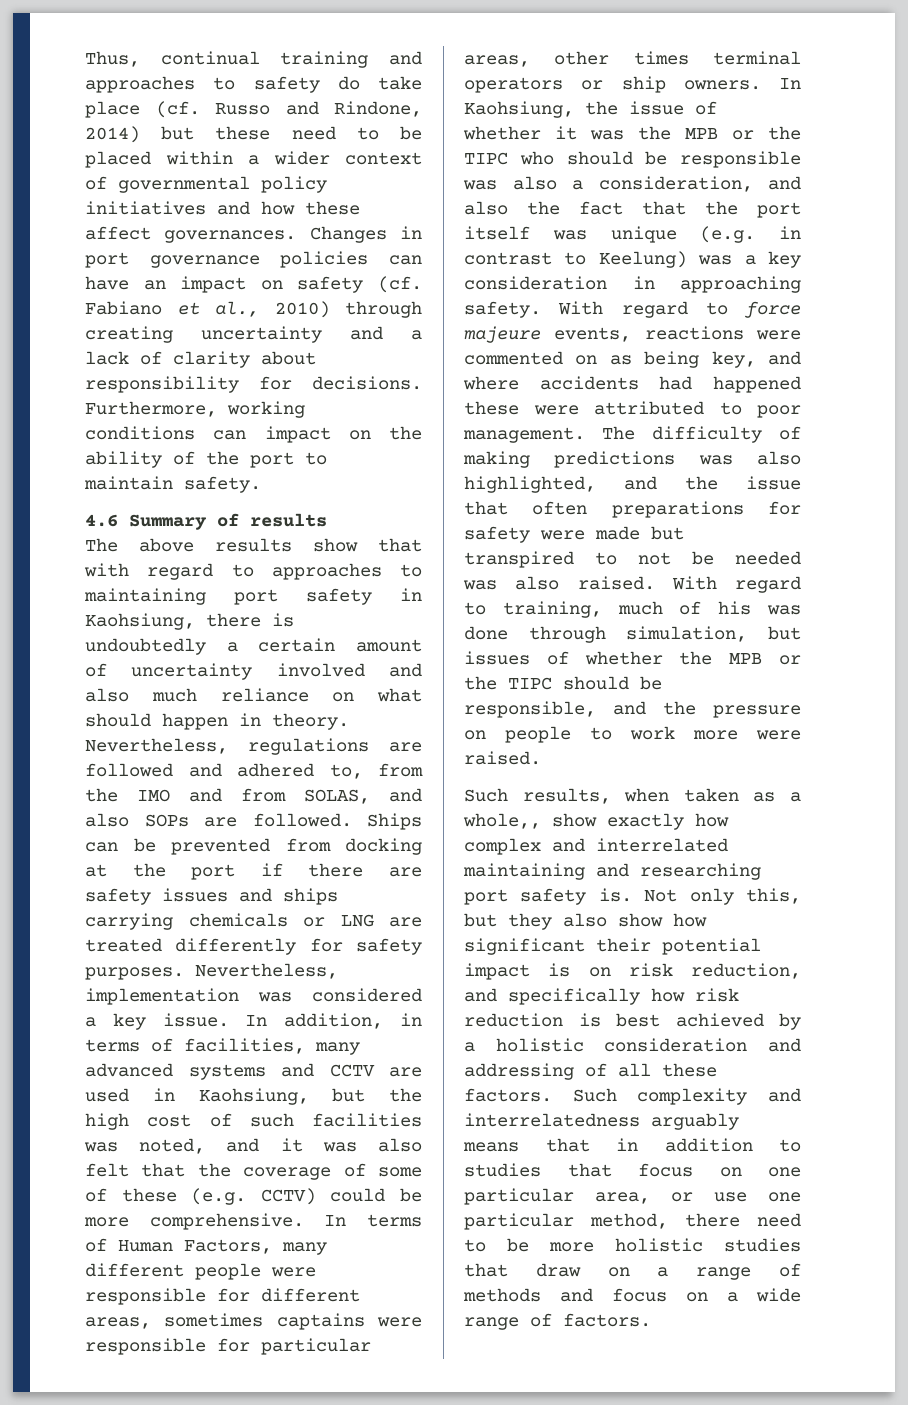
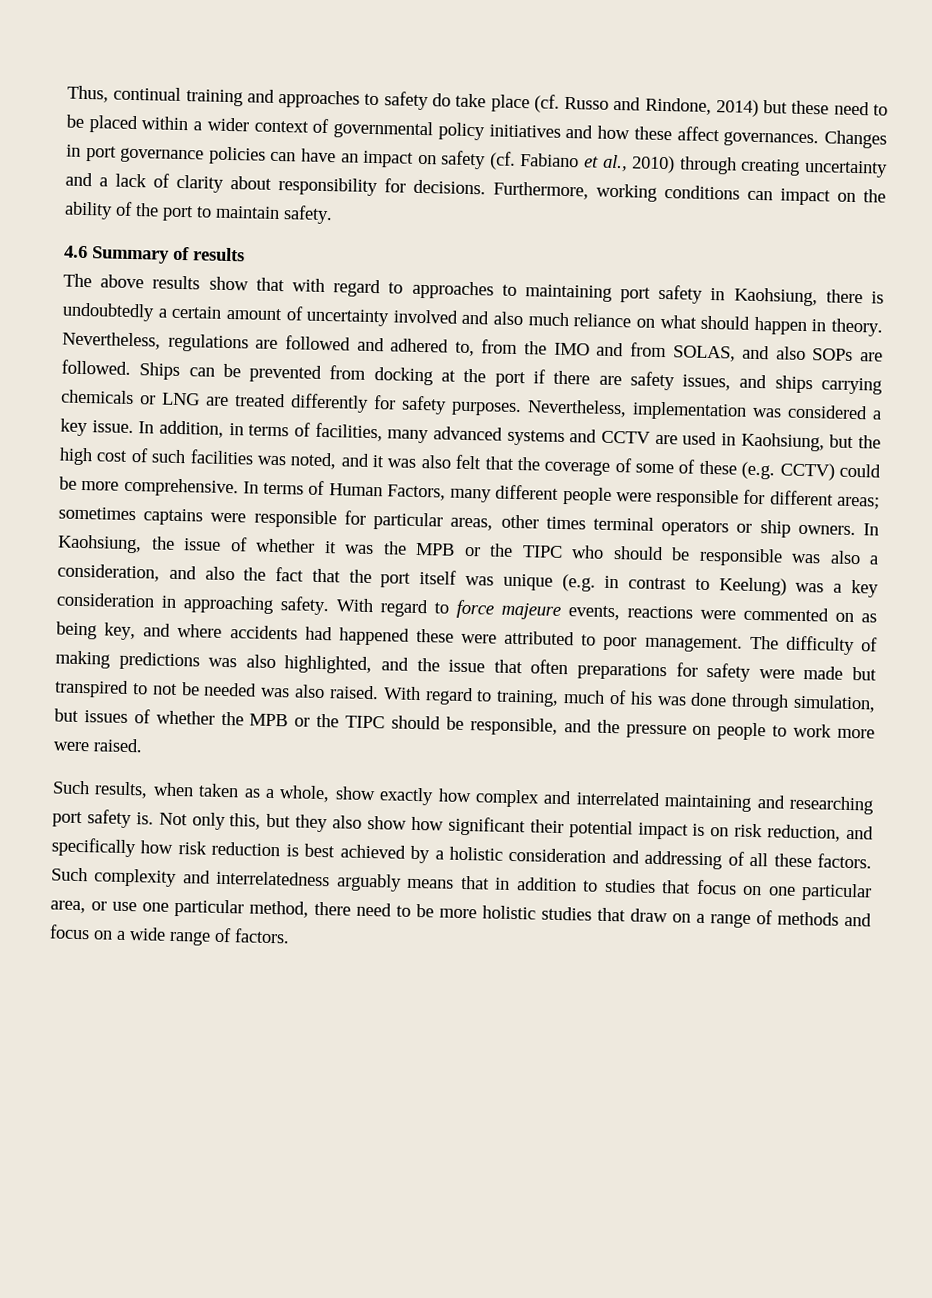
- Ships can be prevented from docking at the port if there are safety issues and ships carrying chemicals or LNG are treated differently for safety purposes.
+ Ships can be prevented from docking at the port if there are safety issues, and ships carrying chemicals or LNG are treated differently for safety purposes.
- In terms of Human Factors, many different people were responsible for different areas, sometimes captains were responsible for particular areas, other times terminal operators or ship owners.
+ In terms of Human Factors, many different people were responsible for different areas; sometimes captains were responsible for particular areas, other times terminal operators or ship owners.
- Such results, when taken as a whole,, show exactly how complex and interrelated maintaining and researching port safety is.
+ Such results, when taken as a whole, show exactly how complex and interrelated maintaining and researching port safety is.

